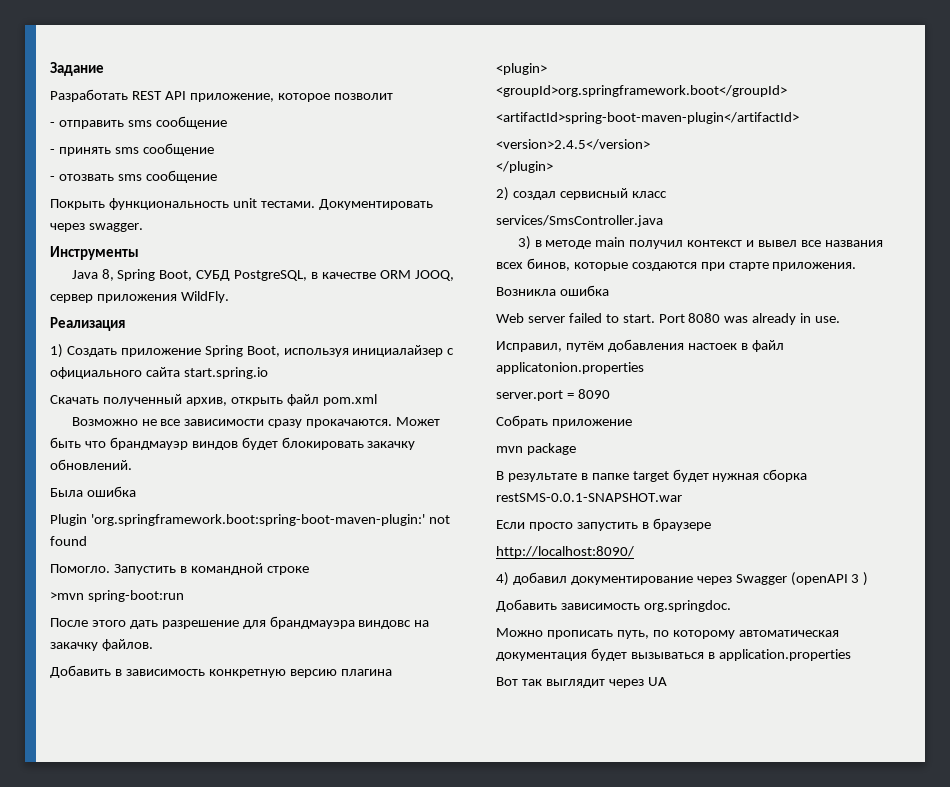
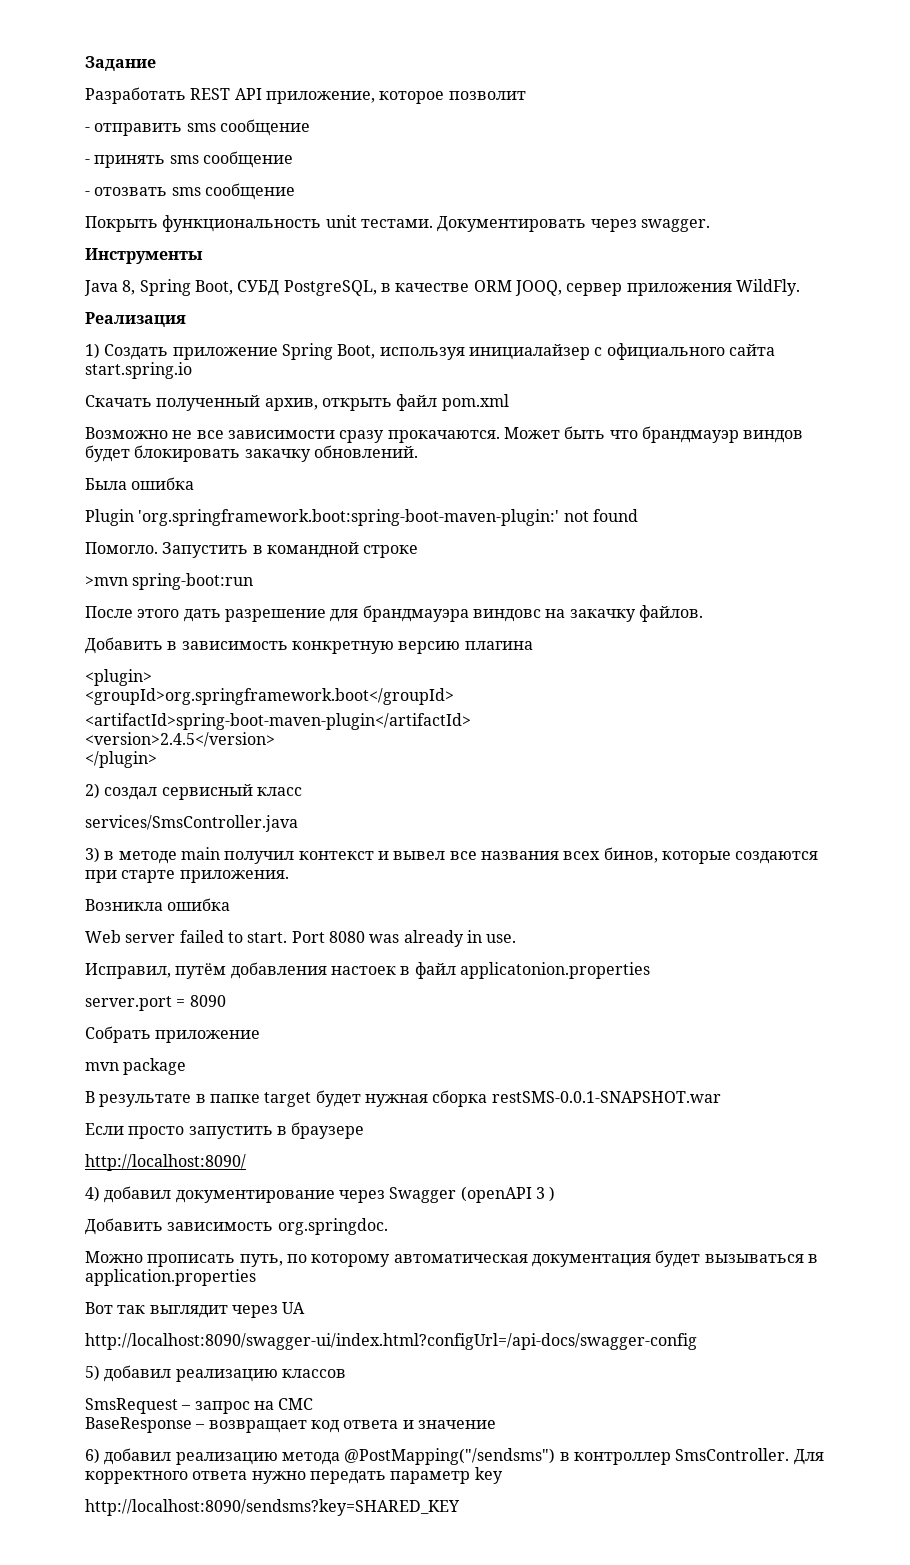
+ http://localhost:8090/swagger-ui/index.html?configUrl=/api-docs/swagger-config
+ 5) добавил реализацию классов
+ SmsRequest – запрос на СМС
+ BaseResponse – возвращает код ответа и значение
+ 6) добавил реализацию метода @PostMapping("/sendsms") в контроллер SmsController. Для корректного ответа нужно передать параметр key
+ http://localhost:8090/sendsms?key=SHARED_KEY

